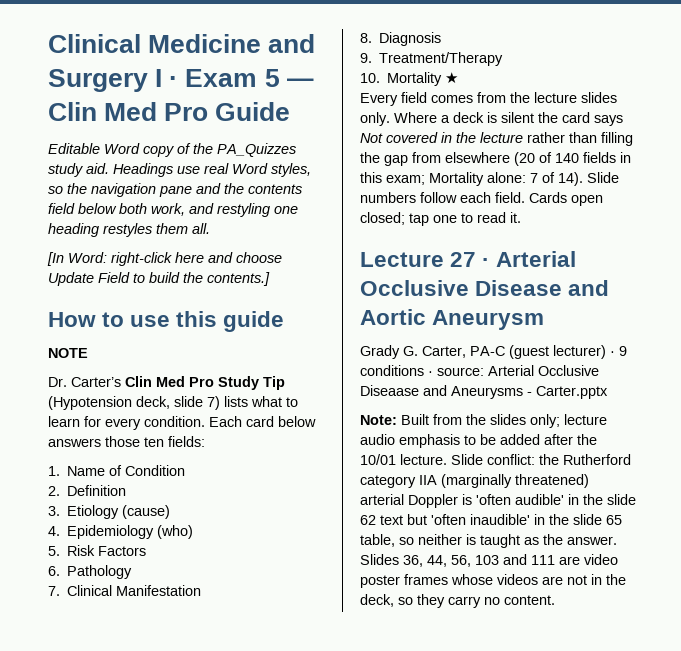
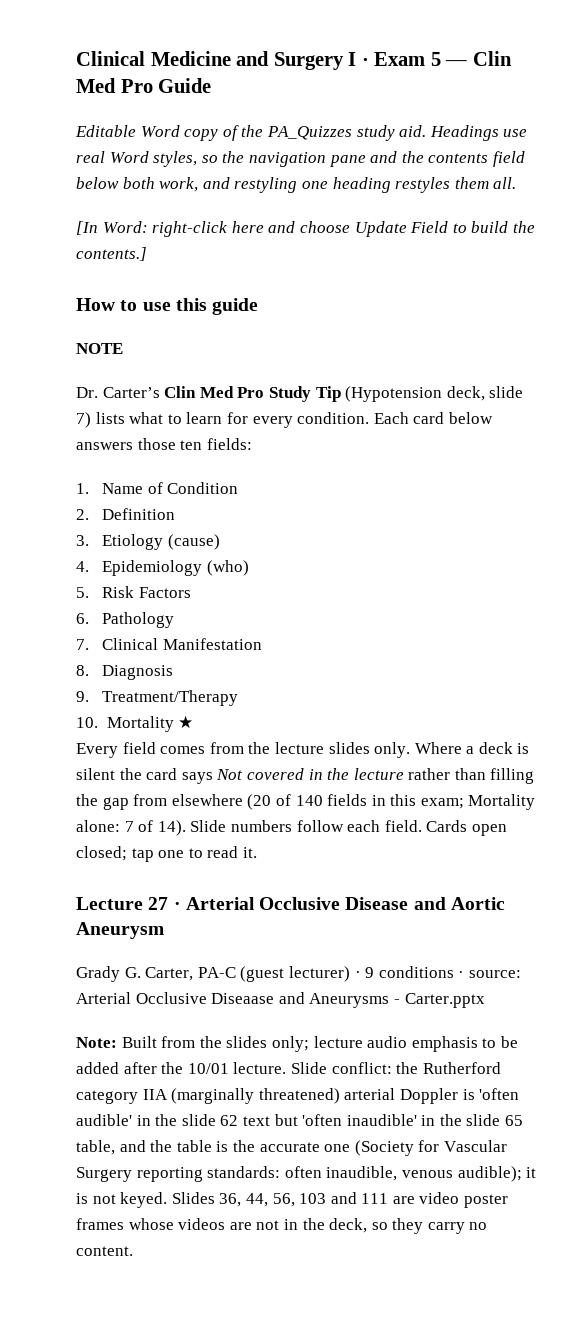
- Slide conflict: the Rutherford category IIA (marginally threatened) arterial Doppler is 'often audible' in the slide 62 text but 'often inaudible' in the slide 65 table, so neither is taught as the answer.
+ Slide conflict: the Rutherford category IIA (marginally threatened) arterial Doppler is 'often audible' in the slide 62 text but 'often inaudible' in the slide 65 table, and the table is the accurate one (Society for Vascular Surgery reporting standards: often inaudible, venous audible); it is not keyed.

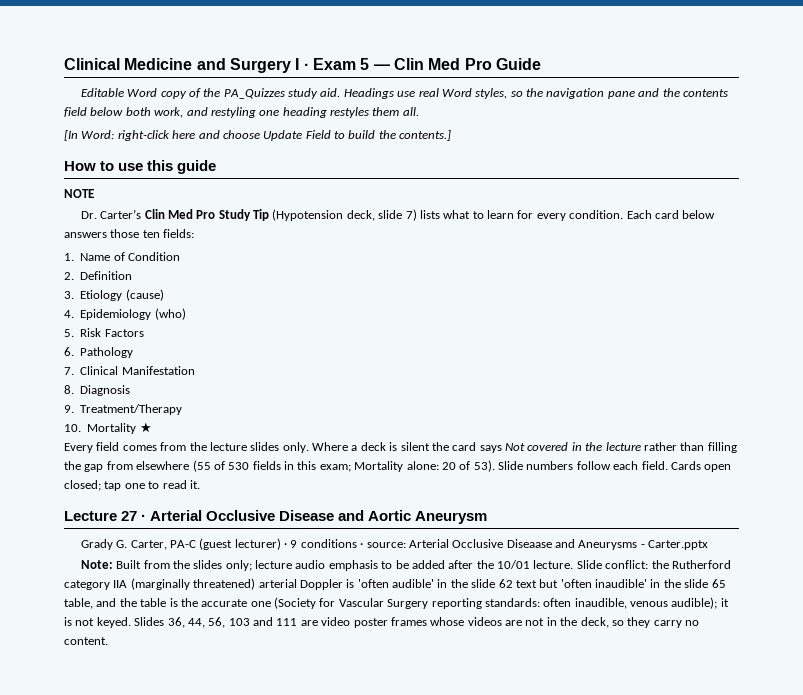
- Where a deck is silent the card says Not covered in the lecture rather than filling the gap from elsewhere (20 of 140 fields in this exam; Mortality alone: 7 of 14).
+ Where a deck is silent the card says Not covered in the lecture rather than filling the gap from elsewhere (55 of 530 fields in this exam; Mortality alone: 20 of 53).

